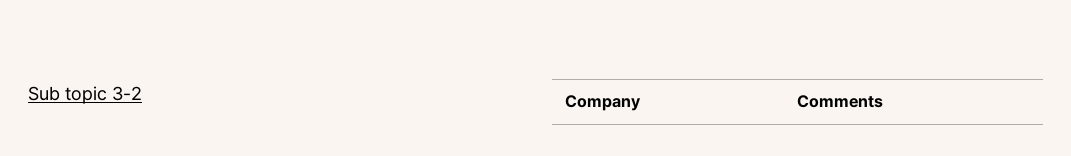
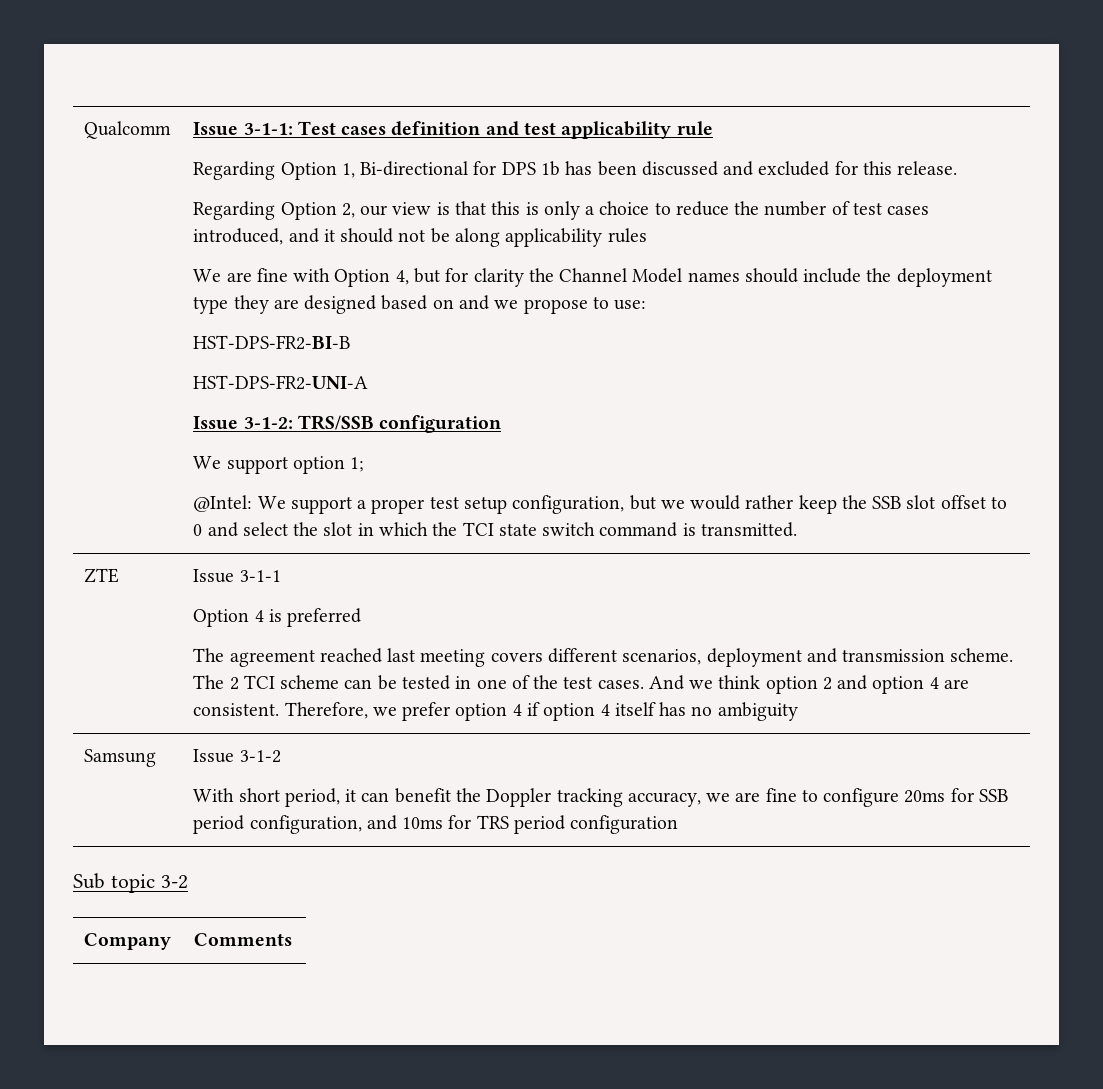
+ Qualcomm | Issue 3-1-1: Test cases definition and test applicability rule
+ Regarding Option 1, Bi-directional for DPS 1b has been discussed and excluded for this release.
+ Regarding Option 2, our view is that this is only a choice to reduce the number of test cases introduced, and it should not be along applicability rules
+ We are fine with Option 4, but for clarity the Channel Model names should include the deployment type they are designed based on and we propose to use:
+ HST-DPS-FR2-BI-B
+ HST-DPS-FR2-UNI-A
+ Issue 3-1-2: TRS/SSB configuration
+ We support option 1;
+ @Intel: We support a proper test setup configuration, but we would rather keep the SSB slot offset to 0 and select the slot in which the TCI state switch command is transmitted.
+ ZTE | Issue 3-1-1
+ Option 4 is preferred
+ The agreement reached last meeting covers different scenarios, deployment and transmission scheme. The 2 TCI scheme can be tested in one of the test cases. And we think option 2 and option 4 are consistent. Therefore, we prefer option 4 if option 4 itself has no ambiguity
+ Samsung | Issue 3-1-2
+ With short period, it can benefit the Doppler tracking accuracy, we are fine to configure 20ms for SSB period configuration, and 10ms for TRS period configuration

